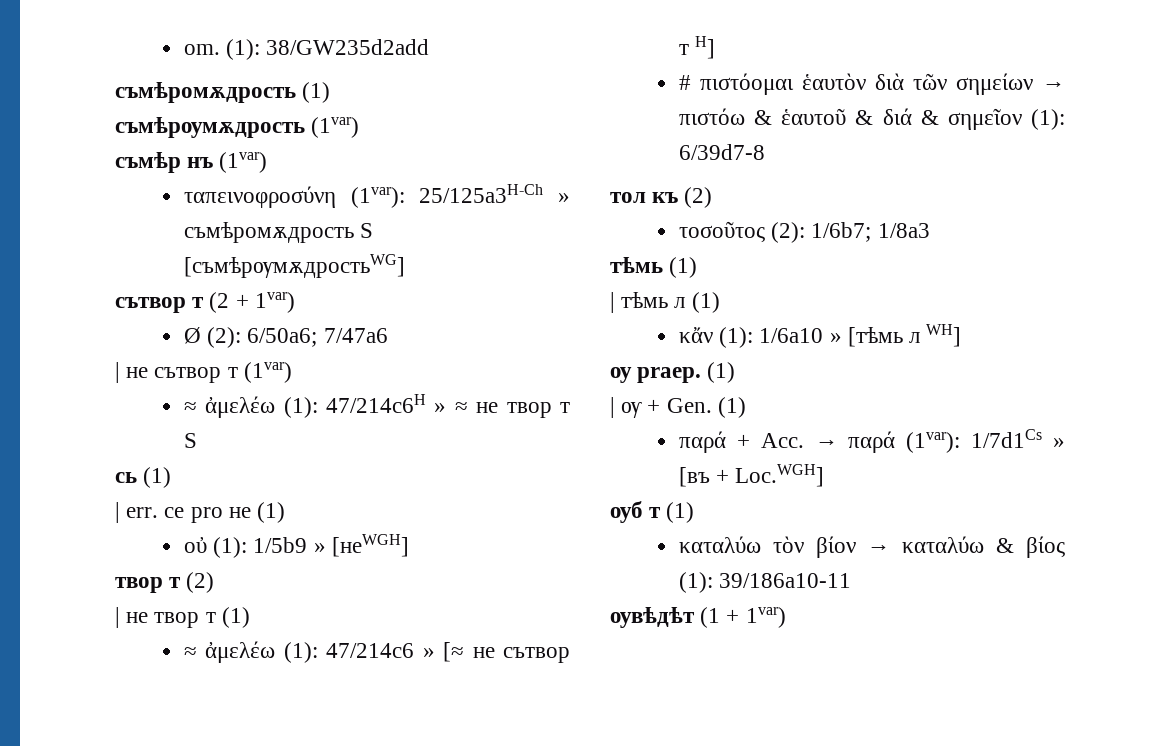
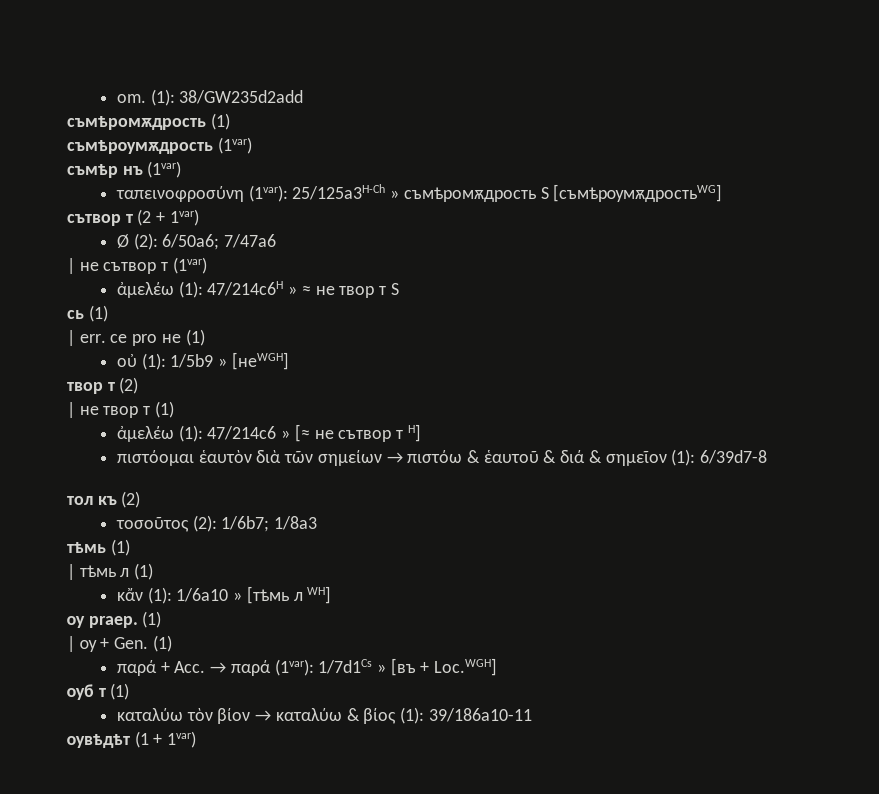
- ≈ ἀμελέω (1): 47/214c6H » ≈ не твор т S
+ ἀμελέω (1): 47/214c6H » ≈ не твор т S
- ≈ ἀμελέω (1): 47/214c6 » [≈ не сътвор т H]
+ ἀμελέω (1): 47/214c6 » [≈ не сътвор т H]
- # πιστόομαι ἑαυτὸν διὰ τῶν σημείων → πιστόω & ἑαυτοῦ & διά & σημεῖον (1): 6/39d7-8
+ πιστόομαι ἑαυτὸν διὰ τῶν σημείων → πιστόω & ἑαυτοῦ & διά & σημεῖον (1): 6/39d7-8

